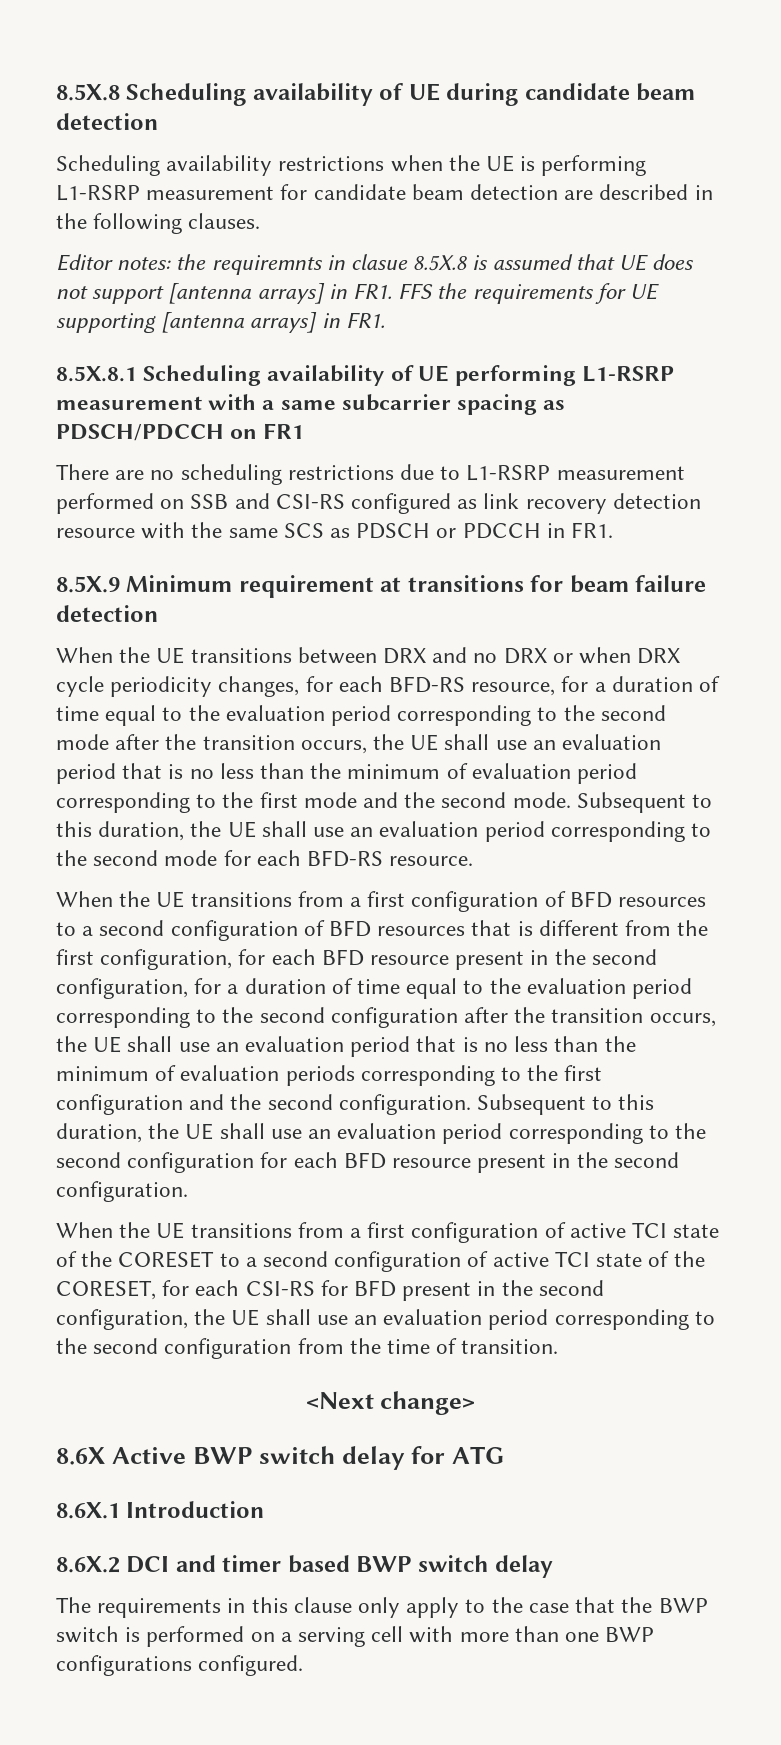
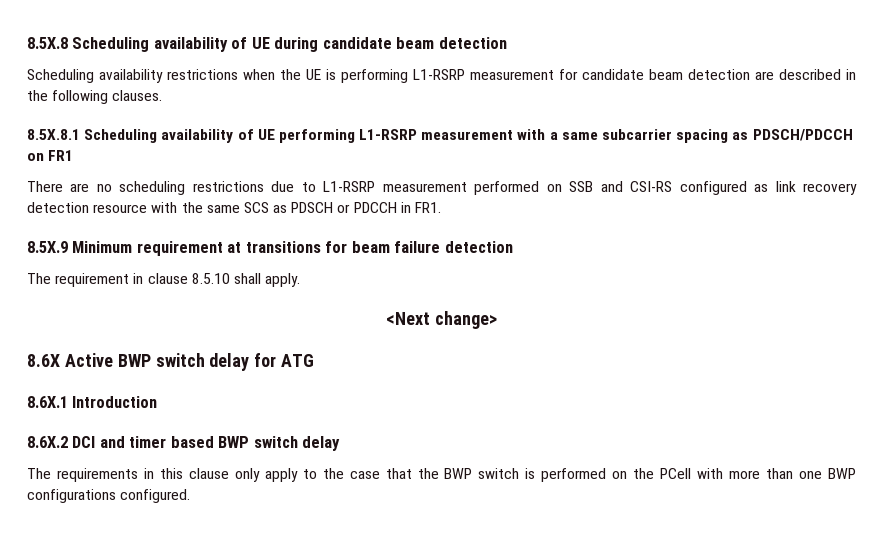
- Editor notes: the requiremnts in clasue 8.5X.8 is assumed that UE does not support [antenna arrays] in FR1. FFS the requirements for UE supporting [antenna arrays] in FR1.
- When the UE transitions between DRX and no DRX or when DRX cycle periodicity changes, for each BFD-RS resource, for a duration of time equal to the evaluation period corresponding to the second mode after the transition occurs, the UE shall use an evaluation period that is no less than the minimum of evaluation period corresponding to the first mode and the second mode. Subsequent to this duration, the UE shall use an evaluation period corresponding to the second mode for each BFD-RS resource.
- When the UE transitions from a first configuration of BFD resources to a second configuration of BFD resources that is different from the first configuration, for each BFD resource present in the second configuration, for a duration of time equal to the evaluation period corresponding to the second configuration after the transition occurs, the UE shall use an evaluation period that is no less than the minimum of evaluation periods corresponding to the first configuration and the second configuration. Subsequent to this duration, the UE shall use an evaluation period corresponding to the second configuration for each BFD resource present in the second configuration.
- When the UE transitions from a first configuration of active TCI state of the CORESET to a second configuration of active TCI state of the CORESET, for each CSI-RS for BFD present in the second configuration, the UE shall use an evaluation period corresponding to the second configuration from the time of transition.
+ The requirement in clause 8.5.10 shall apply.
- The requirements in this clause only apply to the case that the BWP switch is performed on a serving cell with more than one BWP configurations configured.
+ The requirements in this clause only apply to the case that the BWP switch is performed on the PCell with more than one BWP configurations configured.

